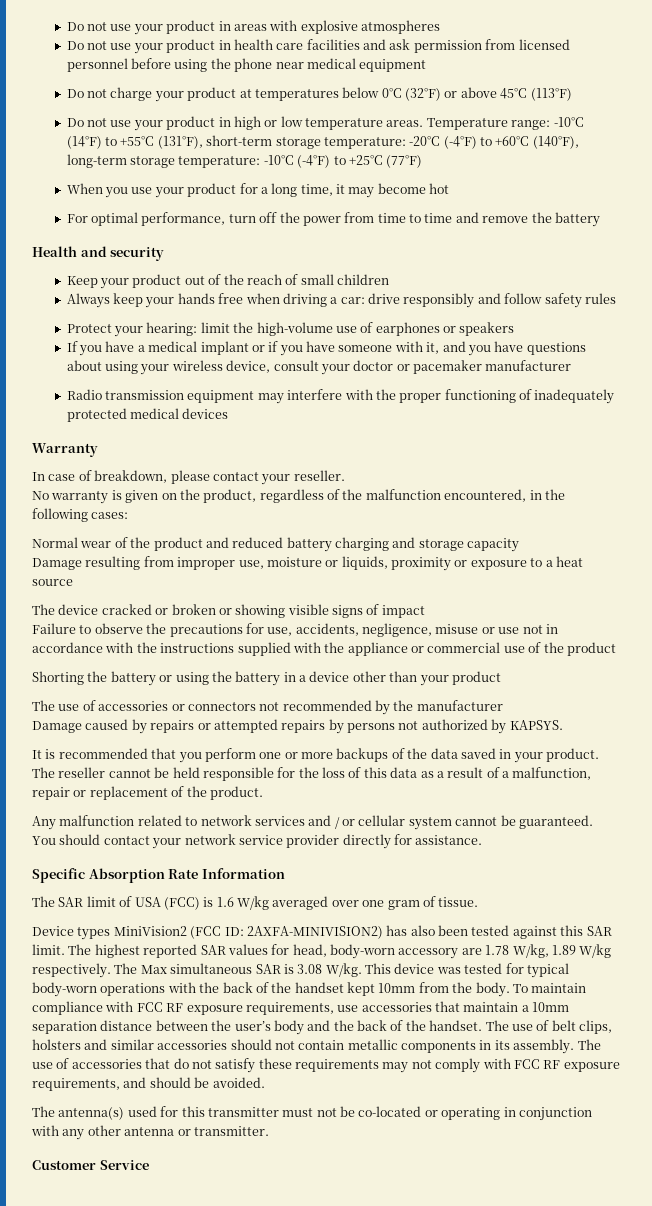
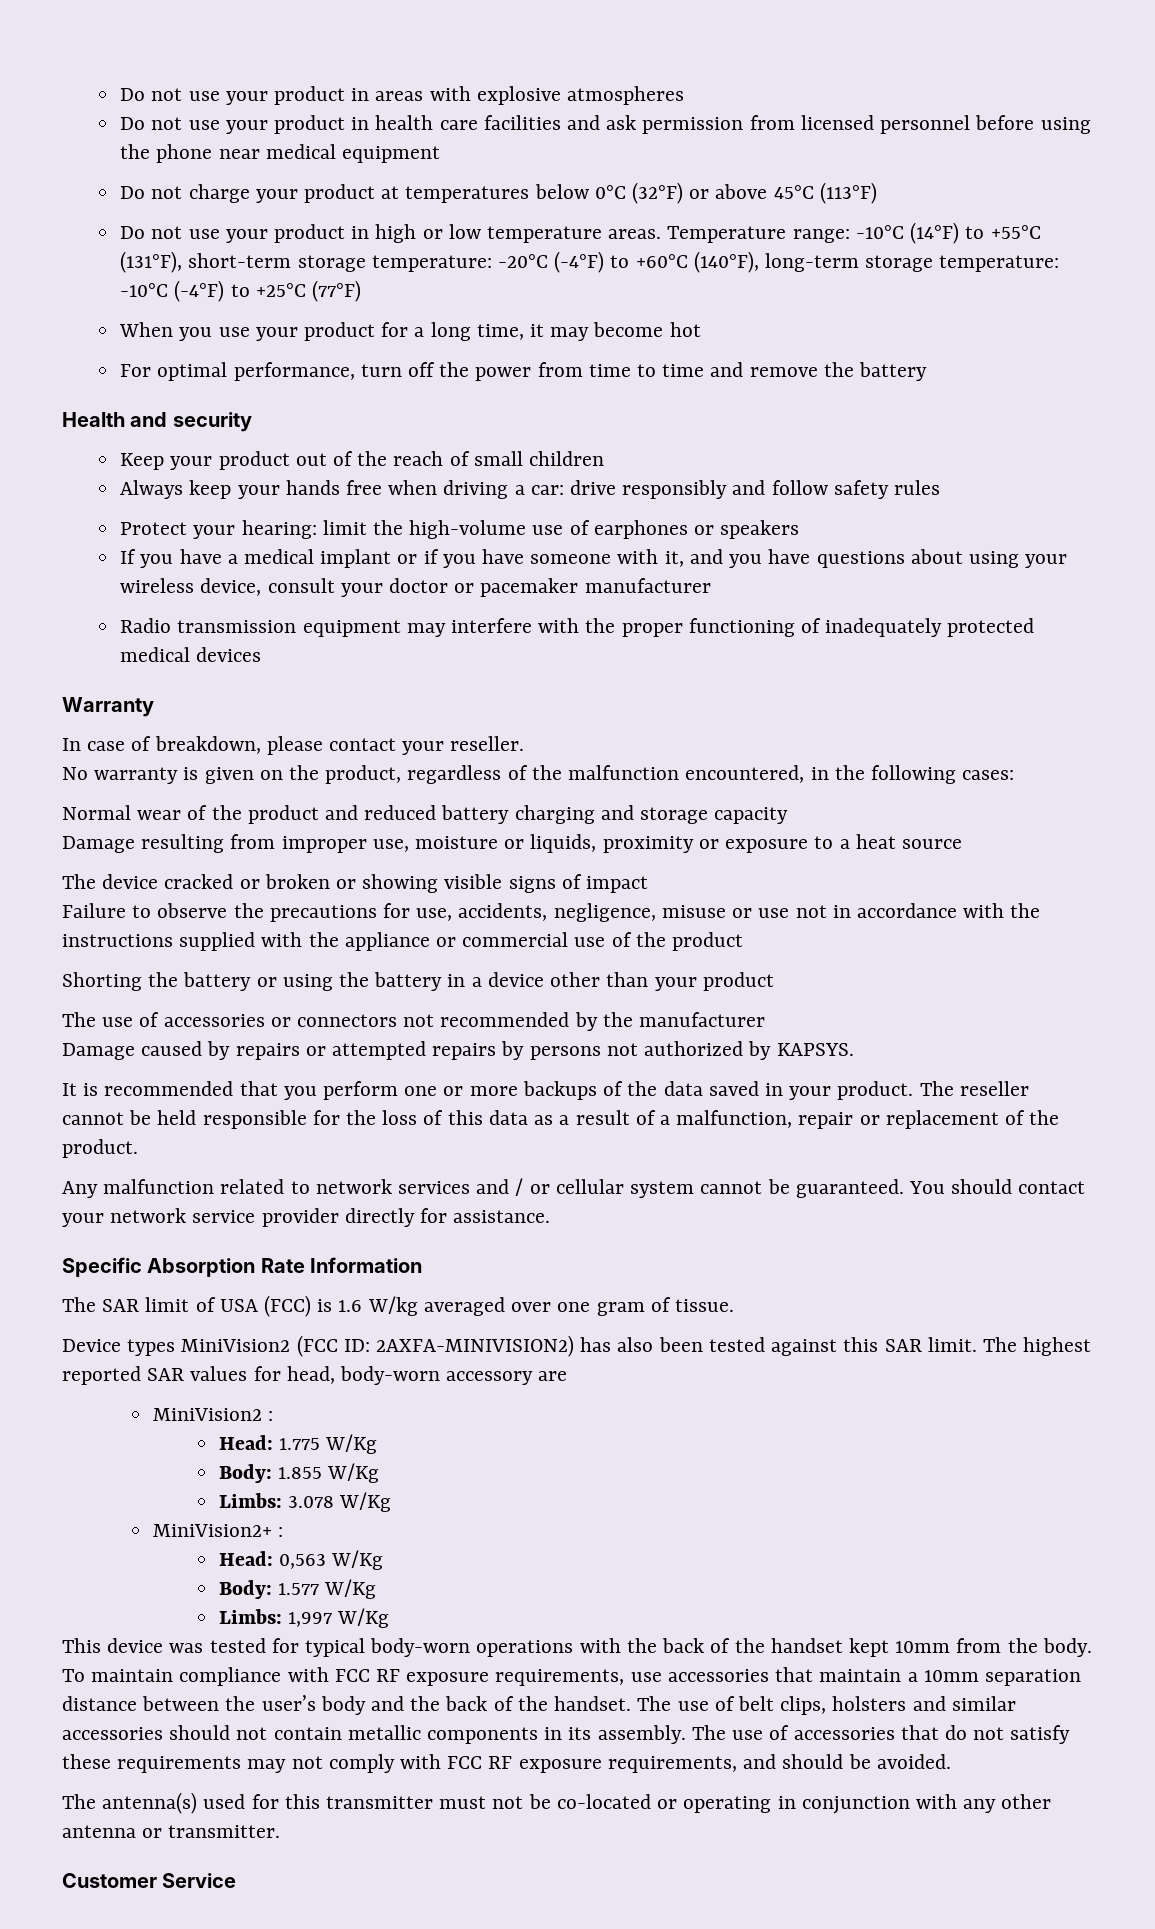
- The highest reported SAR values for head, body-worn accessory are 1.78 W/kg, 1.89 W/kg respectively. The Max simultaneous SAR is 3.08 W/kg. This device was tested for typical body-worn operations with the back of the handset kept 10mm from the body.
+ The highest reported SAR values for head, body-worn accessory are
+ MiniVision2 :
+ Head: 1.775 W/Kg
+ Body: 1.855 W/Kg
+ Limbs: 3.078 W/Kg
+ MiniVision2+ :
+ Head: 0,563 W/Kg
+ Body: 1.577 W/Kg
+ Limbs: 1,997 W/Kg
+ This device was tested for typical body-worn operations with the back of the handset kept 10mm from the body.

